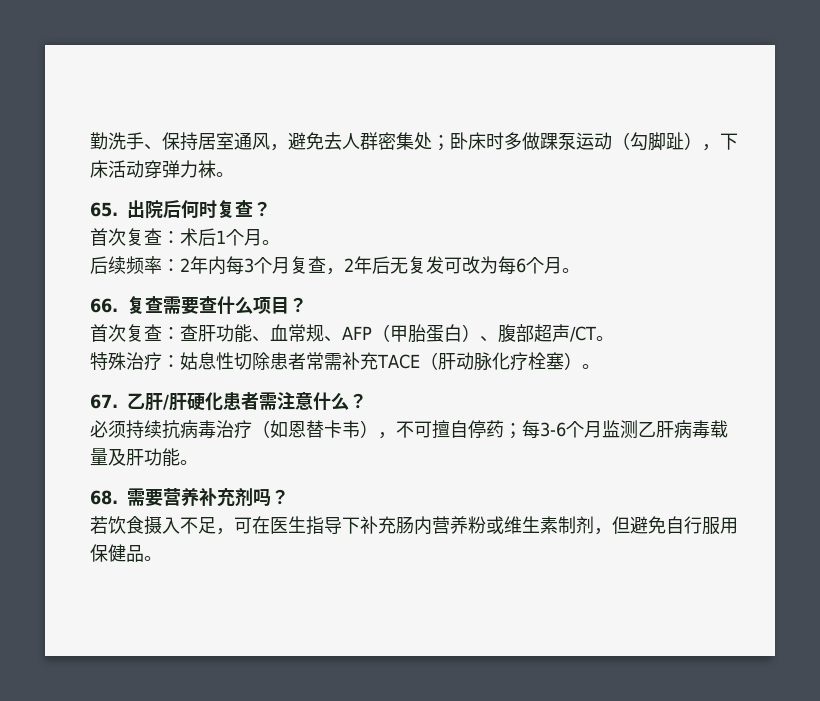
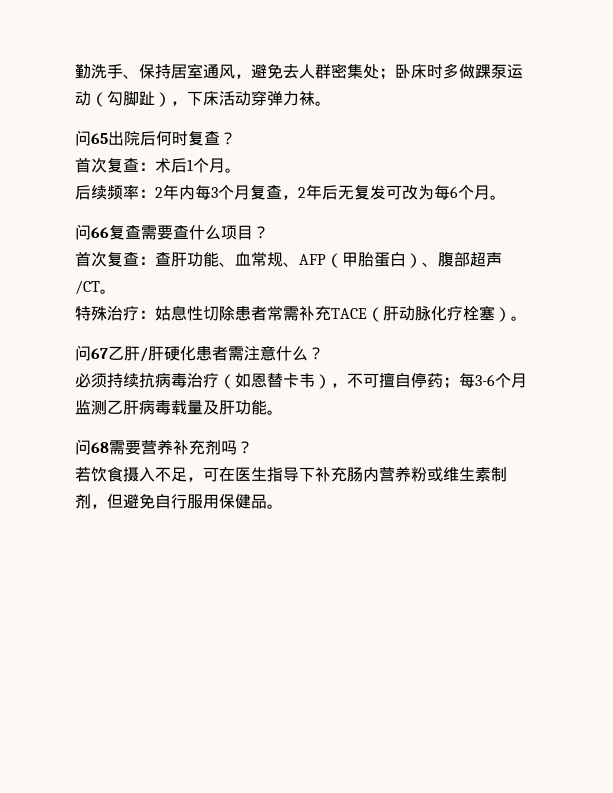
- 65.出院后何时复查？
+ 问65出院后何时复查？
- 66.复查需要查什么项目？
+ 问66复查需要查什么项目？
- 67.乙肝/肝硬化患者需注意什么？
+ 问67乙肝/肝硬化患者需注意什么？
- 68.需要营养补充剂吗？
+ 问68需要营养补充剂吗？

